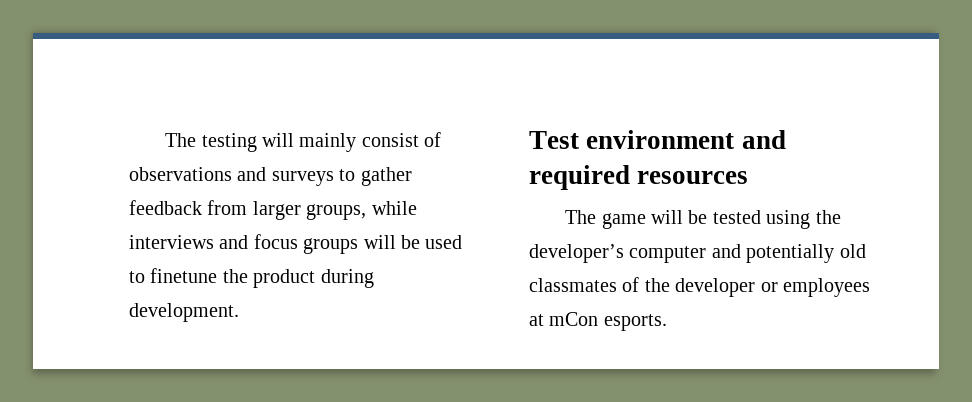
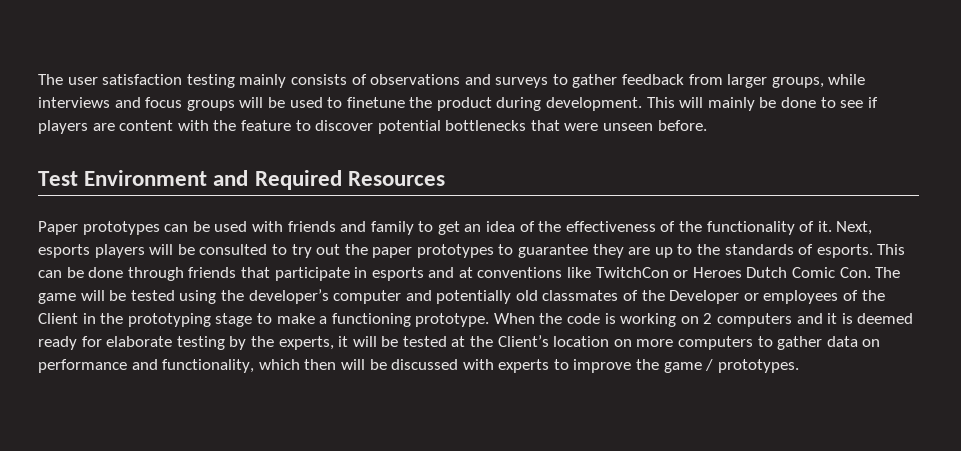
- The testing will mainly consist of observations and surveys to gather feedback from larger groups, while interviews and focus groups will be used to finetune the product during development.
- Test environment and required resources
- The game will be tested using the developer’s computer and potentially old classmates of the developer or employees at mCon esports.
+ The user satisfaction testing mainly consists of observations and surveys to gather feedback from larger groups, while interviews and focus groups will be used to finetune the product during development. This will mainly be done to see if players are content with the feature to discover potential bottlenecks that were unseen before.
+ Test Environment and Required Resources
+ Paper prototypes can be used with friends and family to get an idea of the effectiveness of the functionality of it. Next, esports players will be consulted to try out the paper prototypes to guarantee they are up to the standards of esports. This can be done through friends that participate in esports and at conventions like TwitchCon or Heroes Dutch Comic Con. The game will be tested using the developer’s computer and potentially old classmates of the Developer or employees of the Client in the prototyping stage to make a functioning prototype. When the code is working on 2 computers and it is deemed ready for elaborate testing by the experts, it will be tested at the Client’s location on more computers to gather data on performance and functionality, which then will be discussed with experts to improve the game / prototypes.

